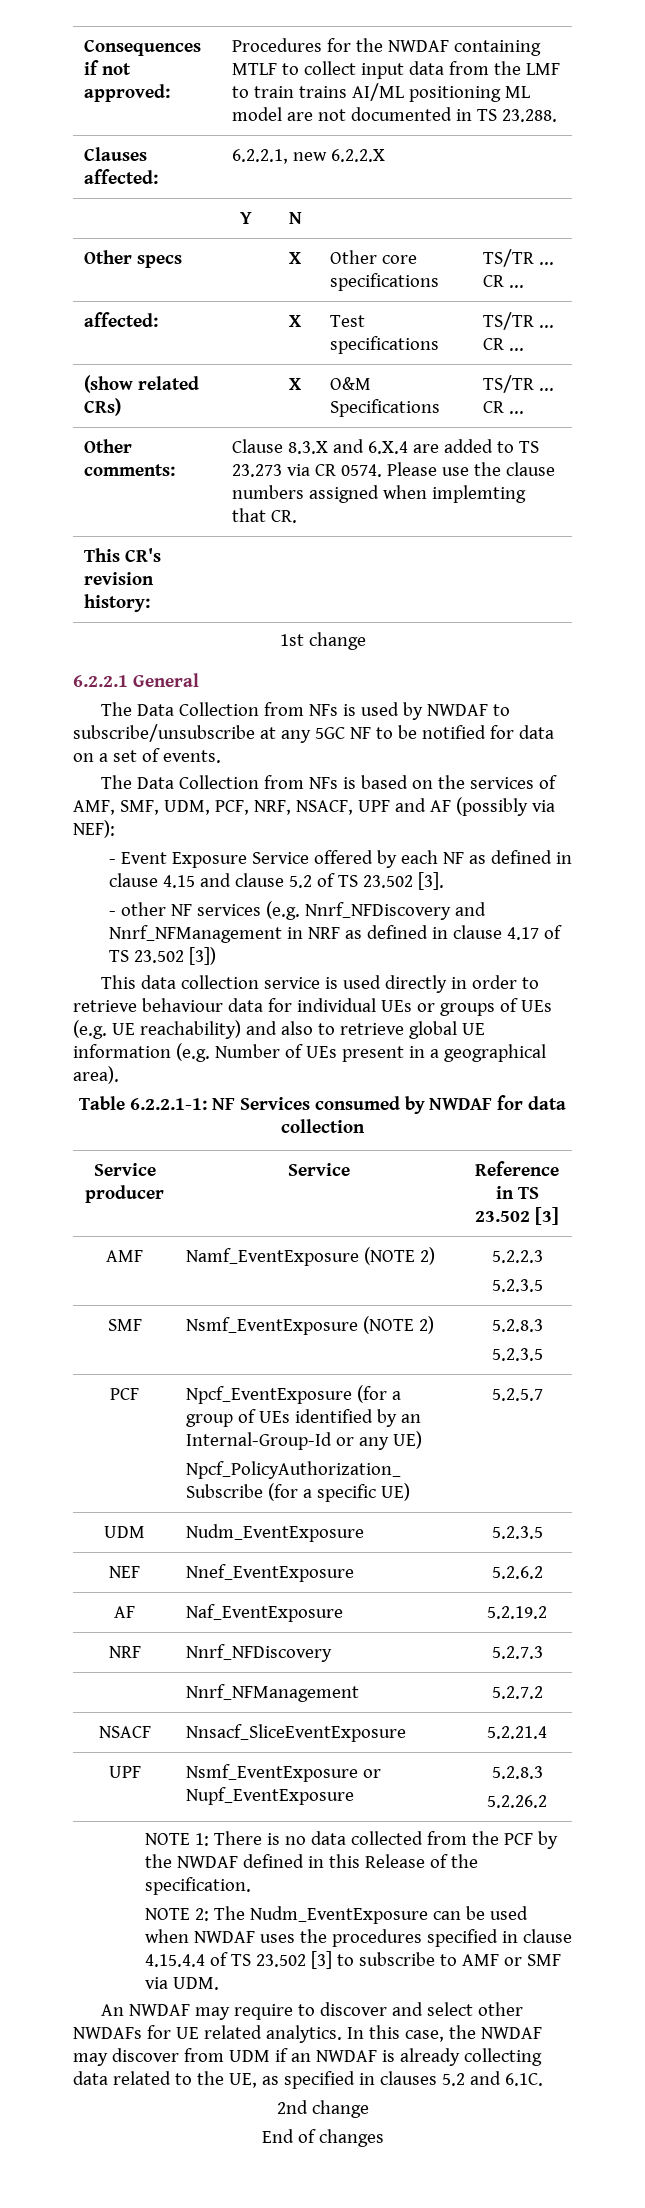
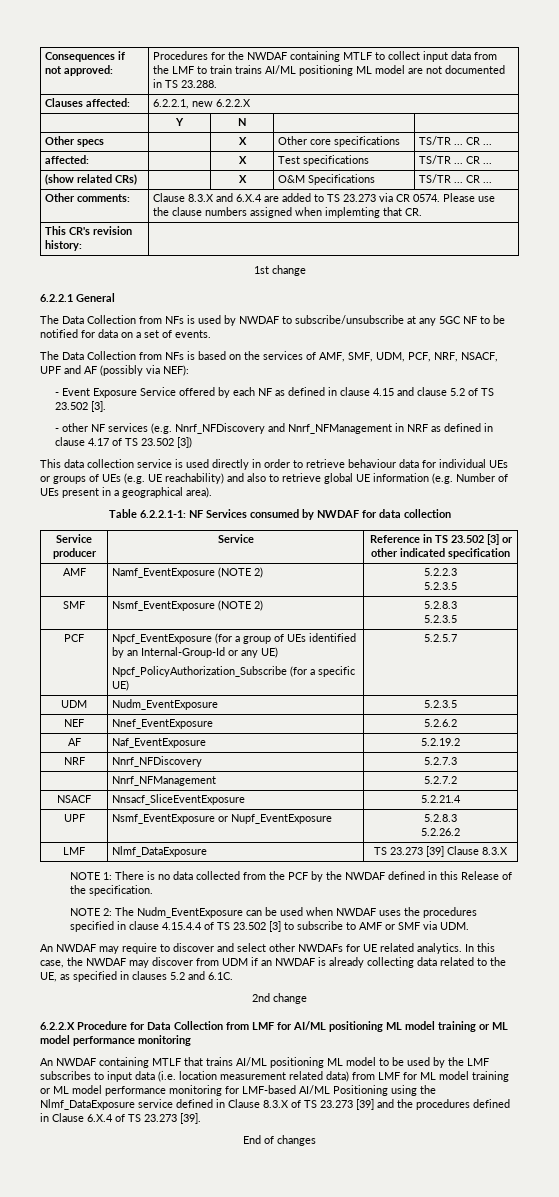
- Service producer | Service | Reference in TS 23.502 [3]
+ Service producer | Service | Reference in TS 23.502 [3] or other indicated specification
+ LMF | Nlmf_DataExposure | TS 23.273 [39] Clause 8.3.X
+ 6.2.2.X Procedure for Data Collection from LMF for AI/ML positioning ML model training or ML model performance monitoring
+ An NWDAF containing MTLF that trains AI/ML positioning ML model to be used by the LMF subscribes to input data (i.e. location measurement related data) from LMF for ML model training or ML model performance monitoring for LMF-based AI/ML Positioning using the Nlmf_DataExposure service defined in Clause 8.3.X of TS 23.273 [39] and the procedures defined in Clause 6.X.4 of TS 23.273 [39].

